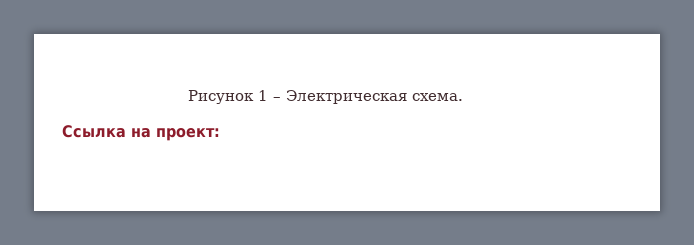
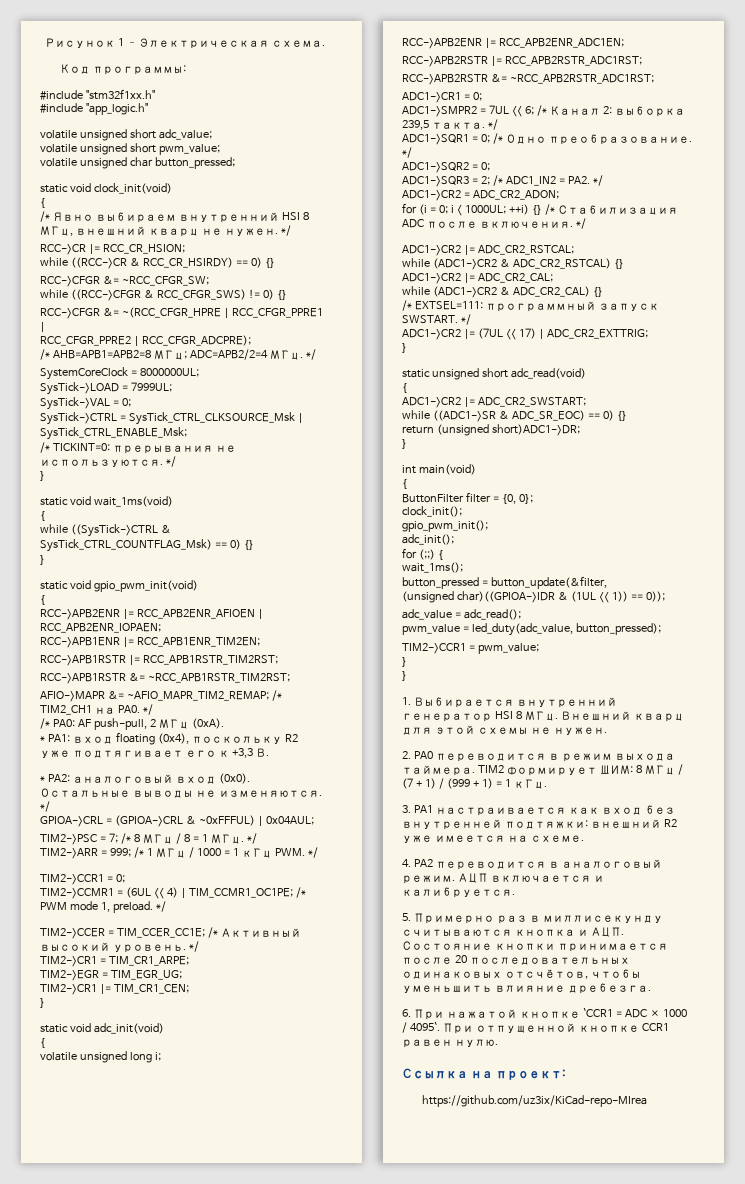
+ Код программы:
+ #include "stm32f1xx.h"
+ #include "app_logic.h"
+ volatile unsigned short adc_value;
+ volatile unsigned short pwm_value;
+ volatile unsigned char button_pressed;
+ static void clock_init(void)
+ {
+ /* Явно выбираем внутренний HSI 8 МГц, внешний кварц не нужен. */
+ RCC->CR |= RCC_CR_HSION;
+ while ((RCC->CR & RCC_CR_HSIRDY) == 0) {}
+ RCC->CFGR &= ~RCC_CFGR_SW;
+ while ((RCC->CFGR & RCC_CFGR_SWS) != 0) {}
+ RCC->CFGR &= ~(RCC_CFGR_HPRE | RCC_CFGR_PPRE1 |
+ RCC_CFGR_PPRE2 | RCC_CFGR_ADCPRE);
+ /* AHB=APB1=APB2=8 МГц; ADC=APB2/2=4 МГц. */
+ SystemCoreClock = 8000000UL;
+ SysTick->LOAD = 7999UL;
+ SysTick->VAL = 0;
+ SysTick->CTRL = SysTick_CTRL_CLKSOURCE_Msk | SysTick_CTRL_ENABLE_Msk;
+ /* TICKINT=0: прерывания не используются. */
+ }
+ static void wait_1ms(void)
+ {
+ while ((SysTick->CTRL & SysTick_CTRL_COUNTFLAG_Msk) == 0) {}
+ }
+ static void gpio_pwm_init(void)
+ {
+ RCC->APB2ENR |= RCC_APB2ENR_AFIOEN | RCC_APB2ENR_IOPAEN;
+ RCC->APB1ENR |= RCC_APB1ENR_TIM2EN;
+ RCC->APB1RSTR |= RCC_APB1RSTR_TIM2RST;
+ RCC->APB1RSTR &= ~RCC_APB1RSTR_TIM2RST;
+ AFIO->MAPR &= ~AFIO_MAPR_TIM2_REMAP; /* TIM2_CH1 на PA0. */
+ /* PA0: AF push-pull, 2 МГц (0xA).
+ * PA1: вход floating (0x4), поскольку R2 уже подтягивает его к +3,3 В.
+ * PA2: аналоговый вход (0x0). Остальные выводы не изменяются. */
+ GPIOA->CRL = (GPIOA->CRL & ~0xFFFUL) | 0x04AUL;
+ TIM2->PSC = 7; /* 8 МГц / 8 = 1 МГц. */
+ TIM2->ARR = 999; /* 1 МГц / 1000 = 1 кГц PWM. */
+ TIM2->CCR1 = 0;
+ TIM2->CCMR1 = (6UL << 4) | TIM_CCMR1_OC1PE; /* PWM mode 1, preload. */
+ TIM2->CCER = TIM_CCER_CC1E; /* Активный высокий уровень. */
+ TIM2->CR1 = TIM_CR1_ARPE;
+ TIM2->EGR = TIM_EGR_UG;
+ TIM2->CR1 |= TIM_CR1_CEN;
+ }
+ static void adc_init(void)
+ {
+ volatile unsigned long i;
+ RCC->APB2ENR |= RCC_APB2ENR_ADC1EN;
+ RCC->APB2RSTR |= RCC_APB2RSTR_ADC1RST;
+ RCC->APB2RSTR &= ~RCC_APB2RSTR_ADC1RST;
+ ADC1->CR1 = 0;
+ ADC1->SMPR2 = 7UL << 6; /* Канал 2: выборка 239,5 такта. */
+ ADC1->SQR1 = 0; /* Одно преобразование. */
+ ADC1->SQR2 = 0;
+ ADC1->SQR3 = 2; /* ADC1_IN2 = PA2. */
+ ADC1->CR2 = ADC_CR2_ADON;
+ for (i = 0; i < 1000UL; ++i) {} /* Стабилизация ADC после включения. */
+ ADC1->CR2 |= ADC_CR2_RSTCAL;
+ while (ADC1->CR2 & ADC_CR2_RSTCAL) {}
+ ADC1->CR2 |= ADC_CR2_CAL;
+ while (ADC1->CR2 & ADC_CR2_CAL) {}
+ /* EXTSEL=111: программный запуск SWSTART. */
+ ADC1->CR2 |= (7UL << 17) | ADC_CR2_EXTTRIG;
+ }
+ static unsigned short adc_read(void)
+ {
+ ADC1->CR2 |= ADC_CR2_SWSTART;
+ while ((ADC1->SR & ADC_SR_EOC) == 0) {}
+ return (unsigned short)ADC1->DR;
+ }
+ int main(void)
+ {
+ ButtonFilter filter = {0, 0};
+ clock_init();
+ gpio_pwm_init();
+ adc_init();
+ for (;;) {
+ wait_1ms();
+ button_pressed = button_update(&filter,
+ (unsigned char)((GPIOA->IDR & (1UL << 1)) == 0));
+ adc_value = adc_read();
+ pwm_value = led_duty(adc_value, button_pressed);
+ TIM2->CCR1 = pwm_value;
+ }
+ }
+ 1. Выбирается внутренний генератор HSI 8 МГц. Внешний кварц для этой схемы не нужен.
+ 2. PA0 переводится в режим выхода таймера. TIM2 формирует ШИМ: 8 МГц / (7 + 1) / (999 + 1) = 1 кГц.
+ 3. PA1 настраивается как вход без внутренней подтяжки: внешний R2 уже имеется на схеме.
+ 4. PA2 переводится в аналоговый режим. АЦП включается и калибруется.
+ 5. Примерно раз в миллисекунду считываются кнопка и АЦП. Состояние кнопки принимается после 20 последовательных одинаковых отсчётов, чтобы уменьшить влияние дребезга.
+ 6. При нажатой кнопке `CCR1 = ADC × 1000 / 4095`. При отпущенной кнопке CCR1 равен нулю.
+ https://github.com/uz3ix/KiCad-repo-MIrea

